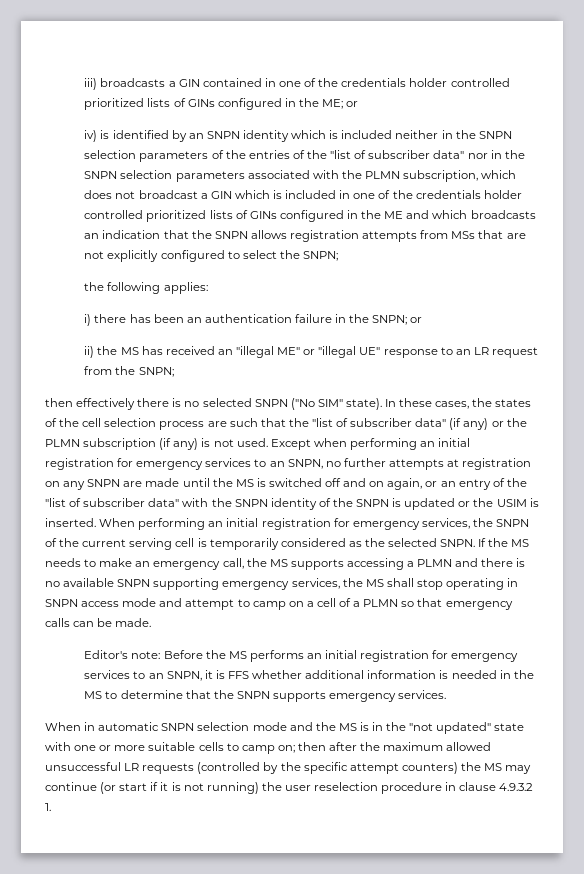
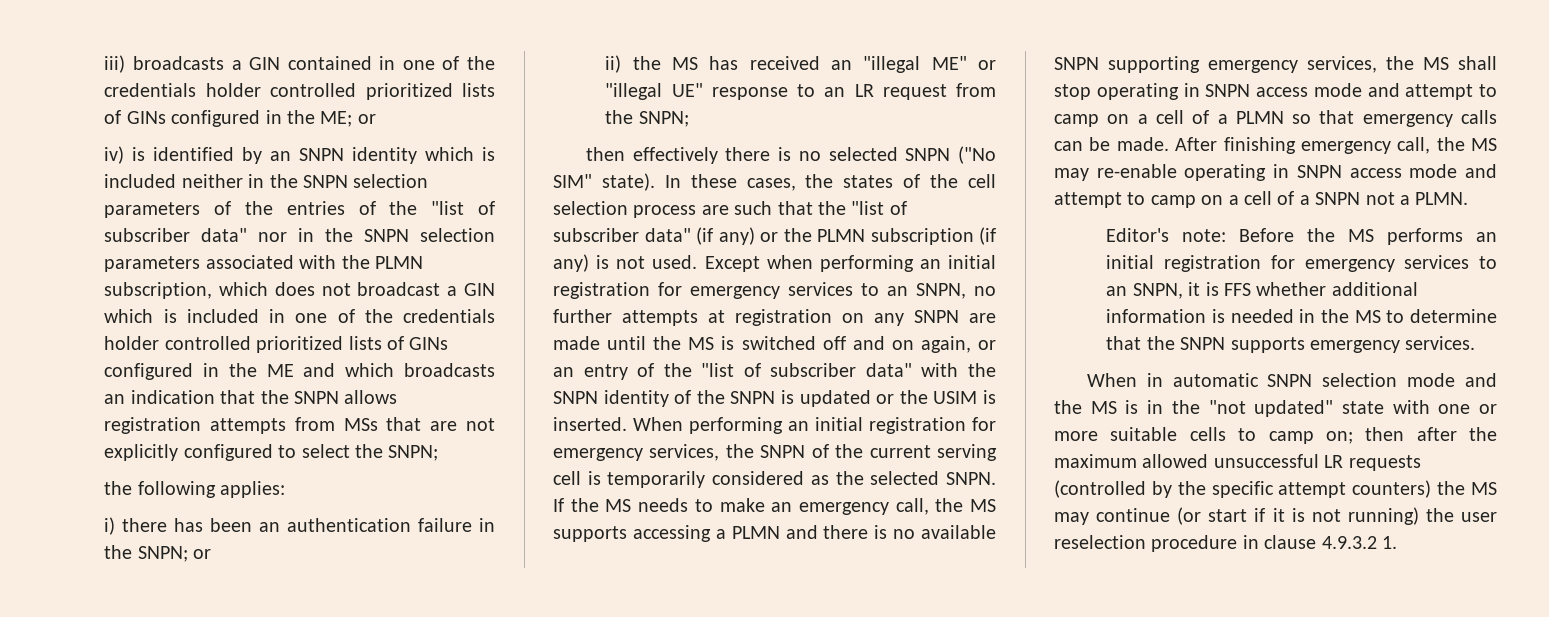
+ After finishing emergency call, the MS may re-enable operating in SNPN access mode and attempt to camp on a cell of a SNPN not a PLMN.

